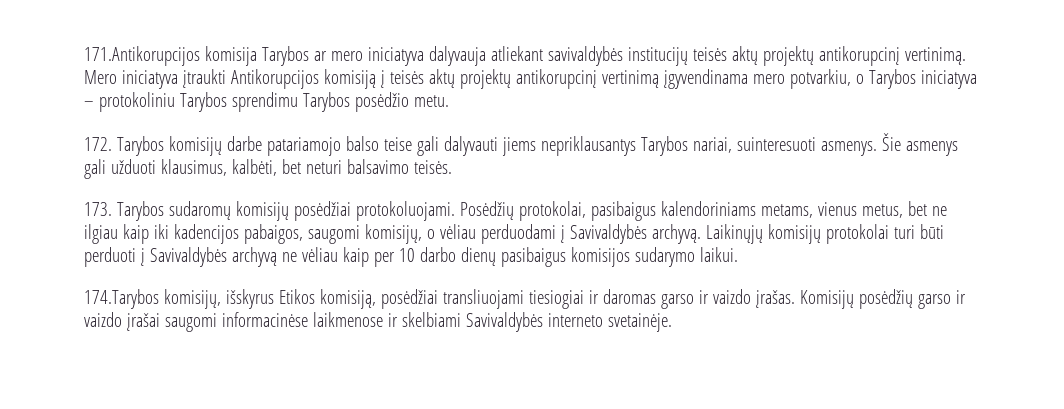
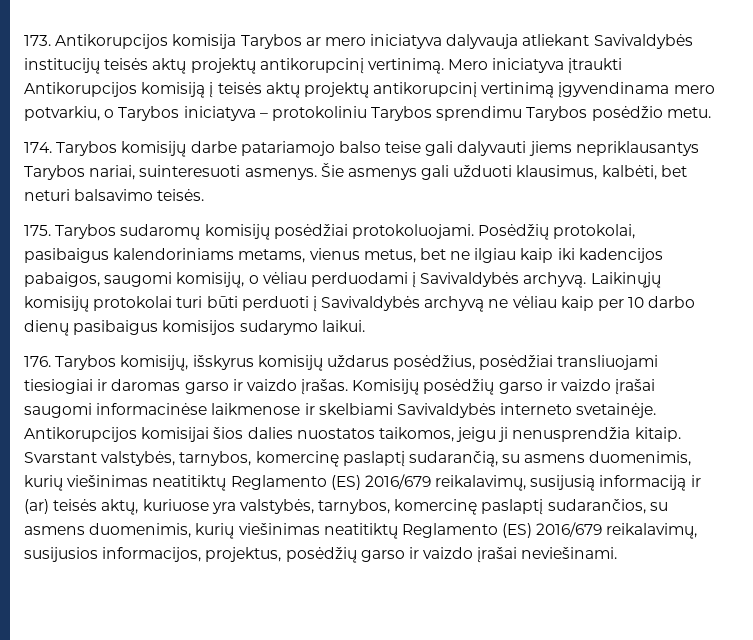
- 171.Antikorupcijos komisija Tarybos ar mero iniciatyva dalyvauja atliekant savivaldybės institucijų teisės aktų projektų antikorupcinį vertinimą.
+ 173. Antikorupcijos komisija Tarybos ar mero iniciatyva dalyvauja atliekant Savivaldybės institucijų teisės aktų projektų antikorupcinį vertinimą.
- 172. Tarybos komisijų darbe patariamojo balso teise gali dalyvauti jiems nepriklausantys Tarybos nariai, suinteresuoti asmenys.
+ 174. Tarybos komisijų darbe patariamojo balso teise gali dalyvauti jiems nepriklausantys Tarybos nariai, suinteresuoti asmenys.
- 173. Tarybos sudaromų komisijų posėdžiai protokoluojami.
+ 175. Tarybos sudaromų komisijų posėdžiai protokoluojami.
- 174.Tarybos komisijų, išskyrus Etikos komisiją, posėdžiai transliuojami tiesiogiai ir daromas garso ir vaizdo įrašas.
+ 176. Tarybos komisijų, išskyrus komisijų uždarus posėdžius, posėdžiai transliuojami tiesiogiai ir daromas garso ir vaizdo įrašas.
+ Antikorupcijos komisijai šios dalies nuostatos taikomos, jeigu ji nenusprendžia kitaip. Svarstant valstybės, tarnybos, komercinę paslaptį sudarančią, su asmens duomenimis, kurių viešinimas neatitiktų Reglamento (ES) 2016/679 reikalavimų, susijusią informaciją ir (ar) teisės aktų, kuriuose yra valstybės, tarnybos, komercinę paslaptį sudarančios, su asmens duomenimis, kurių viešinimas neatitiktų Reglamento (ES) 2016/679 reikalavimų, susijusios informacijos, projektus, posėdžių garso ir vaizdo įrašai neviešinami.

